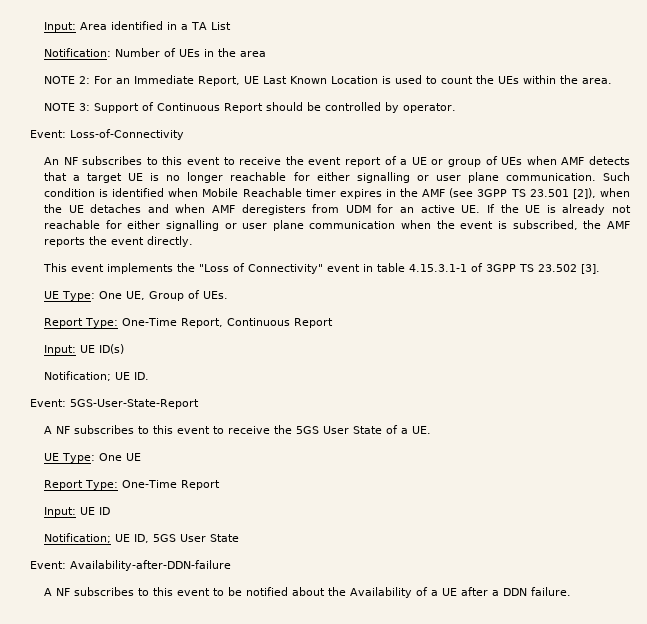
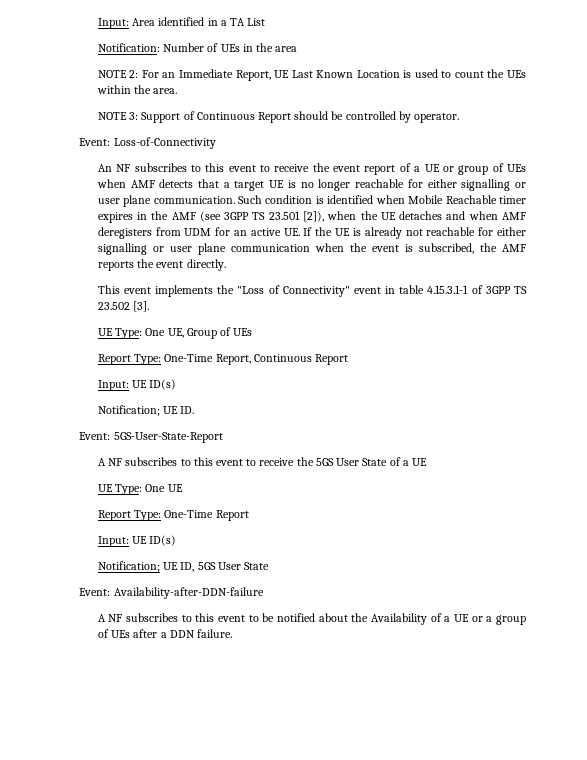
- UE Type: One UE, Group of UEs.
+ UE Type: One UE, Group of UEs
- A NF subscribes to this event to receive the 5GS User State of a UE.
+ A NF subscribes to this event to receive the 5GS User State of a UE
  Report Type: One-Time Report
- Input: UE ID
+ Input: UE ID(s)
- A NF subscribes to this event to be notified about the Availability of a UE after a DDN failure.
+ A NF subscribes to this event to be notified about the Availability of a UE or a group of UEs after a DDN failure.

